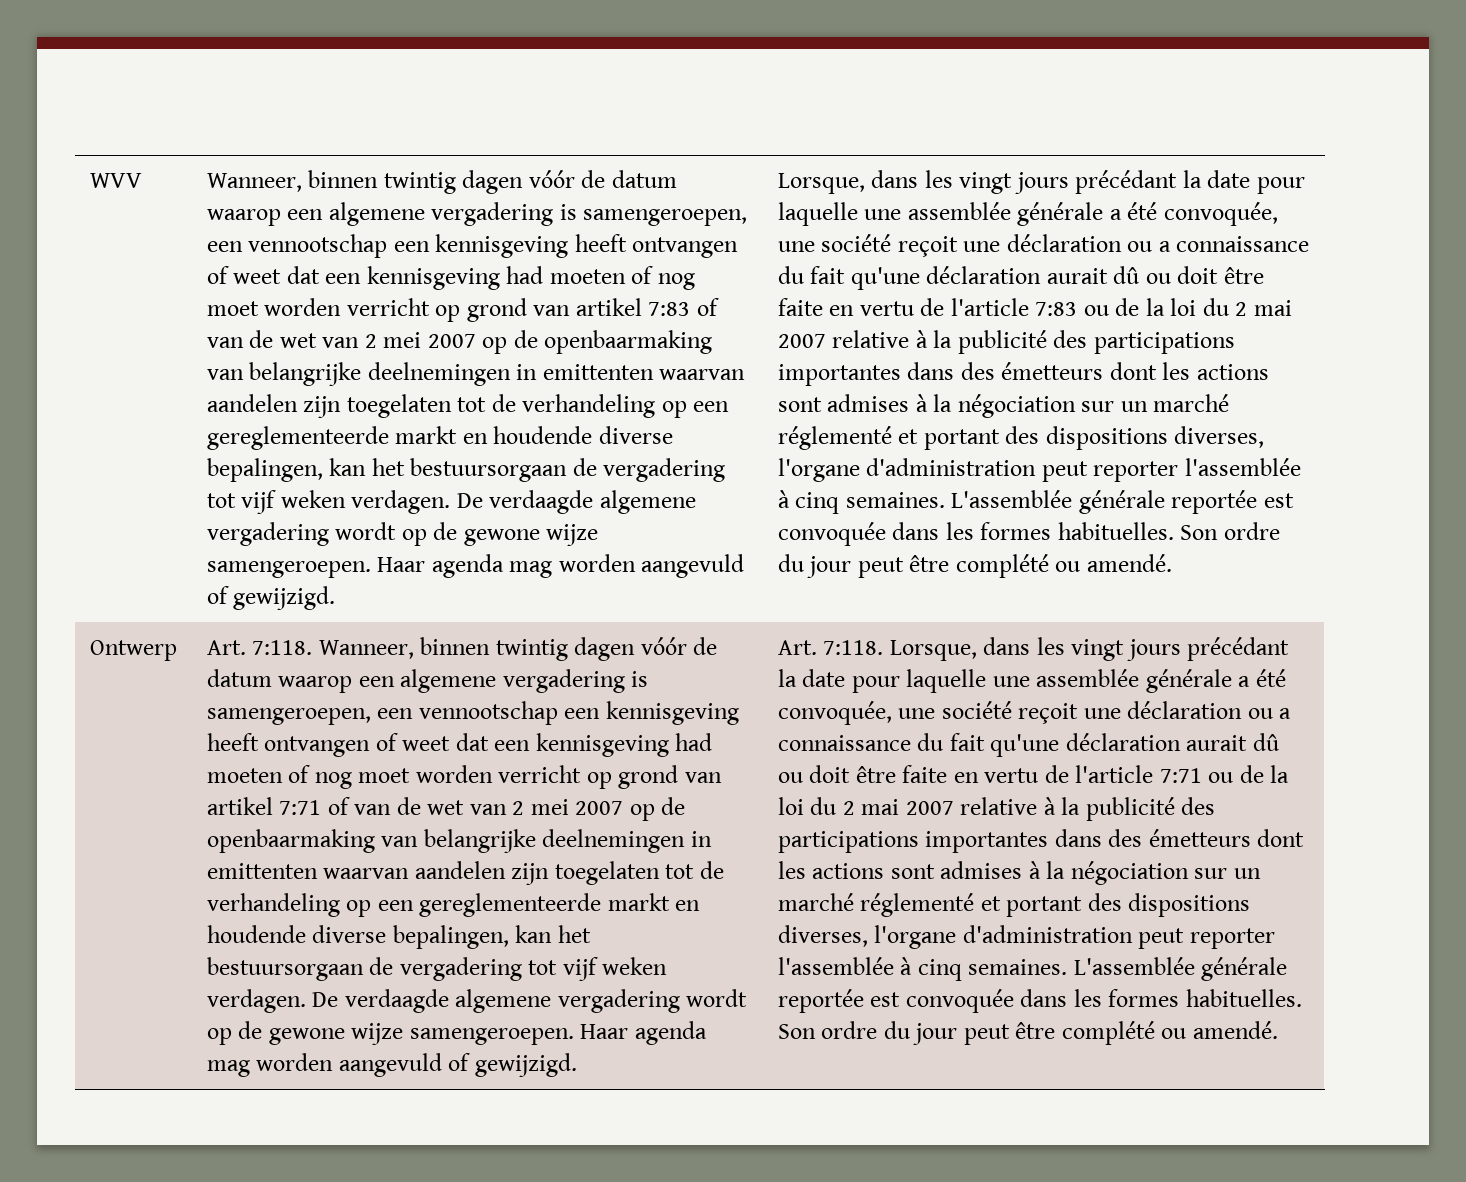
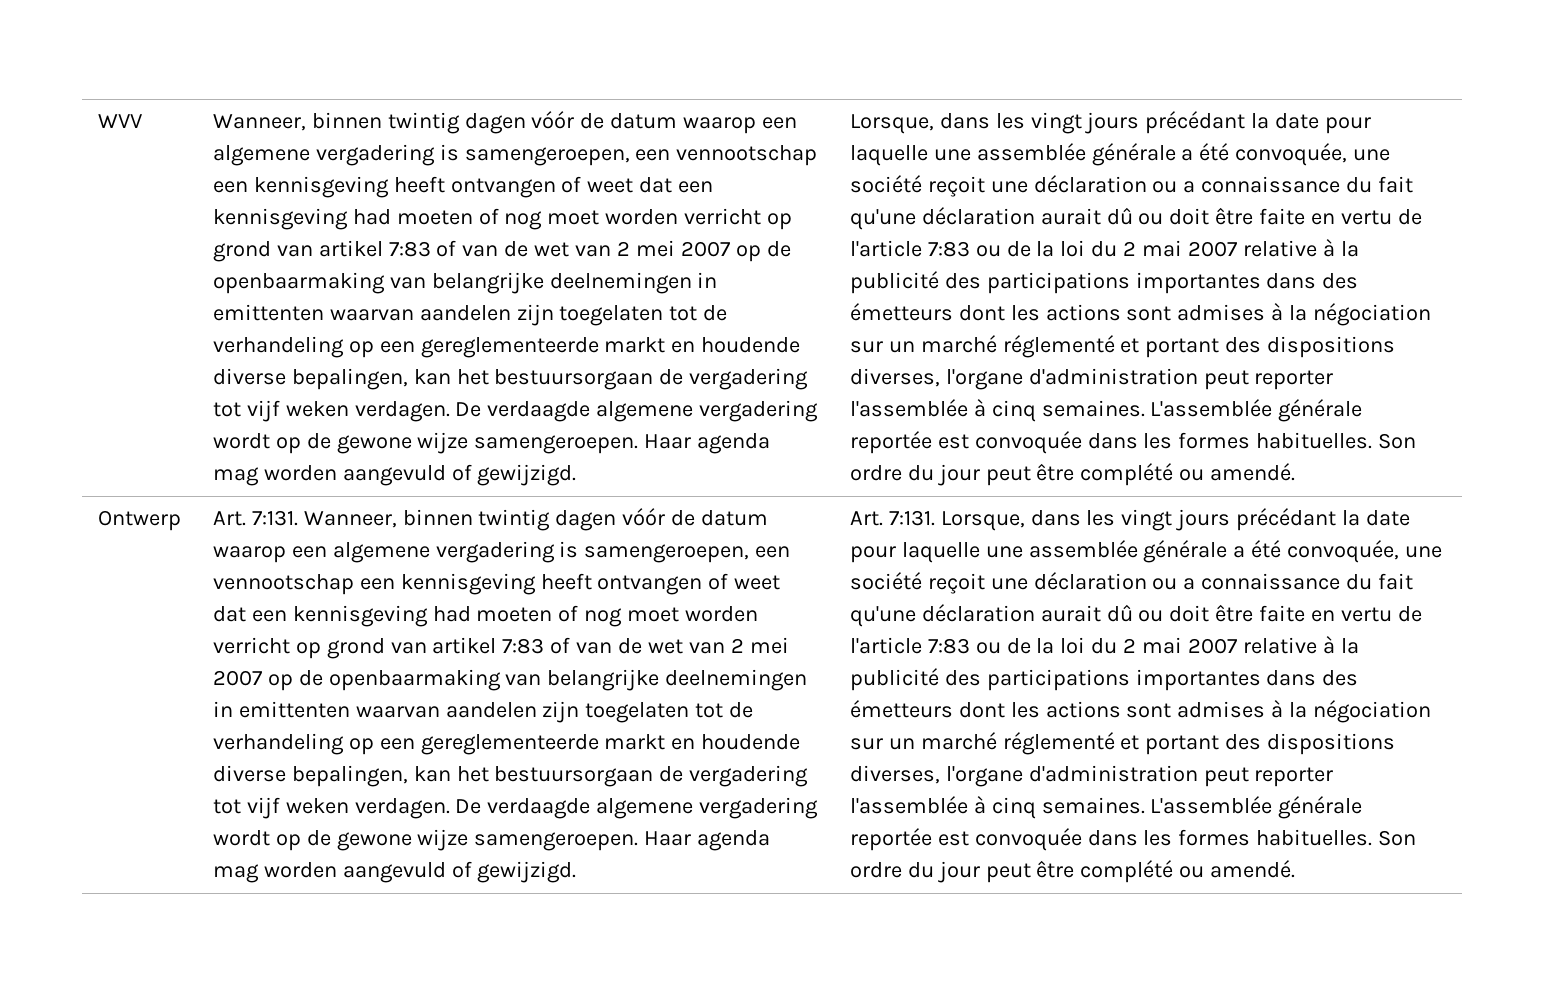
- Ontwerp | Art. 7:118. Wanneer, binnen twintig dagen vóór de datum waarop een algemene vergadering is samengeroepen, een vennootschap een kennisgeving heeft ontvangen of weet dat een kennisgeving had moeten of nog moet worden verricht op grond van artikel 7:71 of van de wet van 2 mei 2007 op de openbaarmaking van belangrijke deelnemingen in emittenten waarvan aandelen zijn toegelaten tot de verhandeling op een gereglementeerde markt en houdende diverse bepalingen, kan het bestuursorgaan de vergadering tot vijf weken verdagen.
+ Ontwerp | Art. 7:131. Wanneer, binnen twintig dagen vóór de datum waarop een algemene vergadering is samengeroepen, een vennootschap een kennisgeving heeft ontvangen of weet dat een kennisgeving had moeten of nog moet worden verricht op grond van artikel 7:83 of van de wet van 2 mei 2007 op de openbaarmaking van belangrijke deelnemingen in emittenten waarvan aandelen zijn toegelaten tot de verhandeling op een gereglementeerde markt en houdende diverse bepalingen, kan het bestuursorgaan de vergadering tot vijf weken verdagen.
- Haar agenda mag worden aangevuld of gewijzigd. | Art. 7:118. Lorsque, dans les vingt jours précédant la date pour laquelle une assemblée générale a été convoquée, une société reçoit une déclaration ou a connaissance du fait qu'une déclaration aurait dû ou doit être faite en vertu de l'article 7:71 ou de la loi du 2 mai 2007 relative à la publicité des participations importantes dans des émetteurs dont les actions sont admises à la négociation sur un marché réglementé et portant des dispositions diverses, l'organe d'administration peut reporter l'assemblée à cinq semaines.
+ Haar agenda mag worden aangevuld of gewijzigd. | Art. 7:131. Lorsque, dans les vingt jours précédant la date pour laquelle une assemblée générale a été convoquée, une société reçoit une déclaration ou a connaissance du fait qu'une déclaration aurait dû ou doit être faite en vertu de l'article 7:83 ou de la loi du 2 mai 2007 relative à la publicité des participations importantes dans des émetteurs dont les actions sont admises à la négociation sur un marché réglementé et portant des dispositions diverses, l'organe d'administration peut reporter l'assemblée à cinq semaines.

